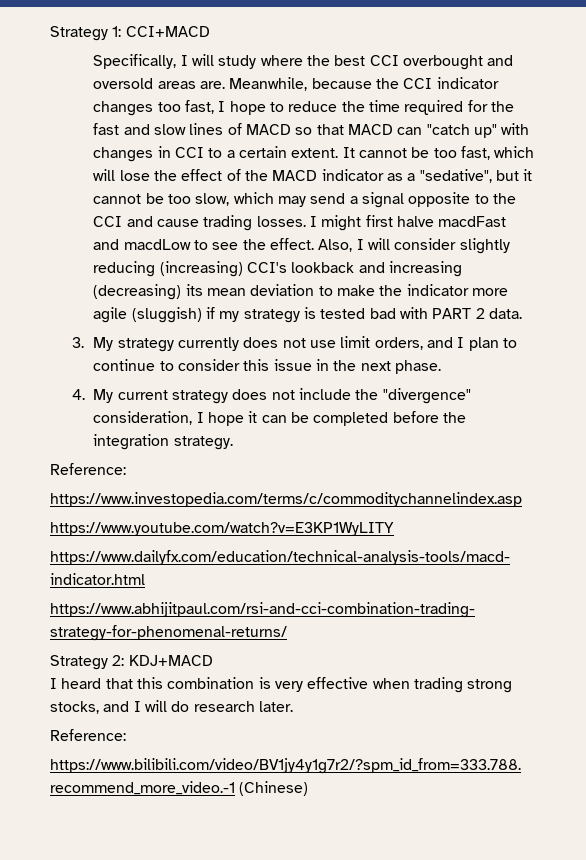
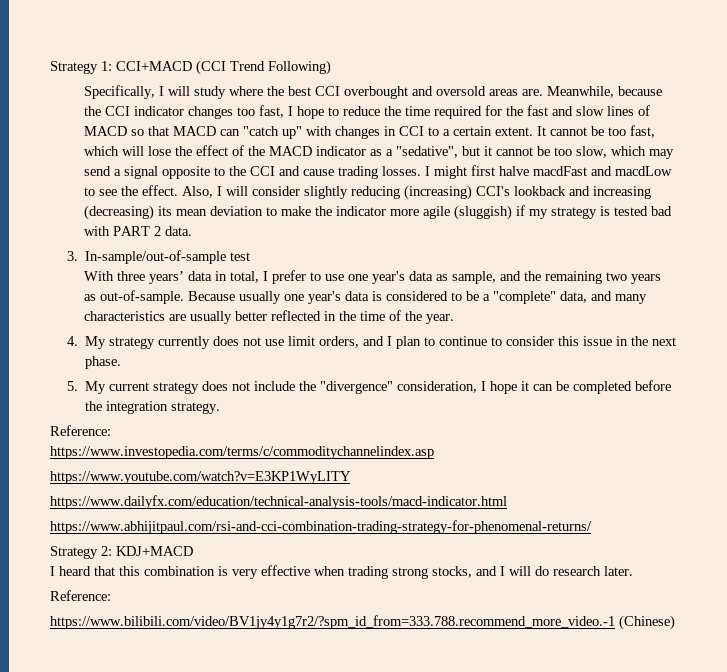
- Strategy 1: CCI+MACD
+ Strategy 1: CCI+MACD (CCI Trend Following)
- 3. My strategy currently does not use limit orders, and I plan to continue to consider this issue in the next phase.
+ 3. In-sample/out-of-sample test
+ With three years’ data in total, I prefer to use one year's data as sample, and the remaining two years as out-of-sample. Because usually one year's data is considered to be a "complete" data, and many characteristics are usually better reflected in the time of the year.
+ 4. My strategy currently does not use limit orders, and I plan to continue to consider this issue in the next phase.
- 4. My current strategy does not include the "divergence" consideration, I hope it can be completed before the integration strategy.
+ 5. My current strategy does not include the "divergence" consideration, I hope it can be completed before the integration strategy.

